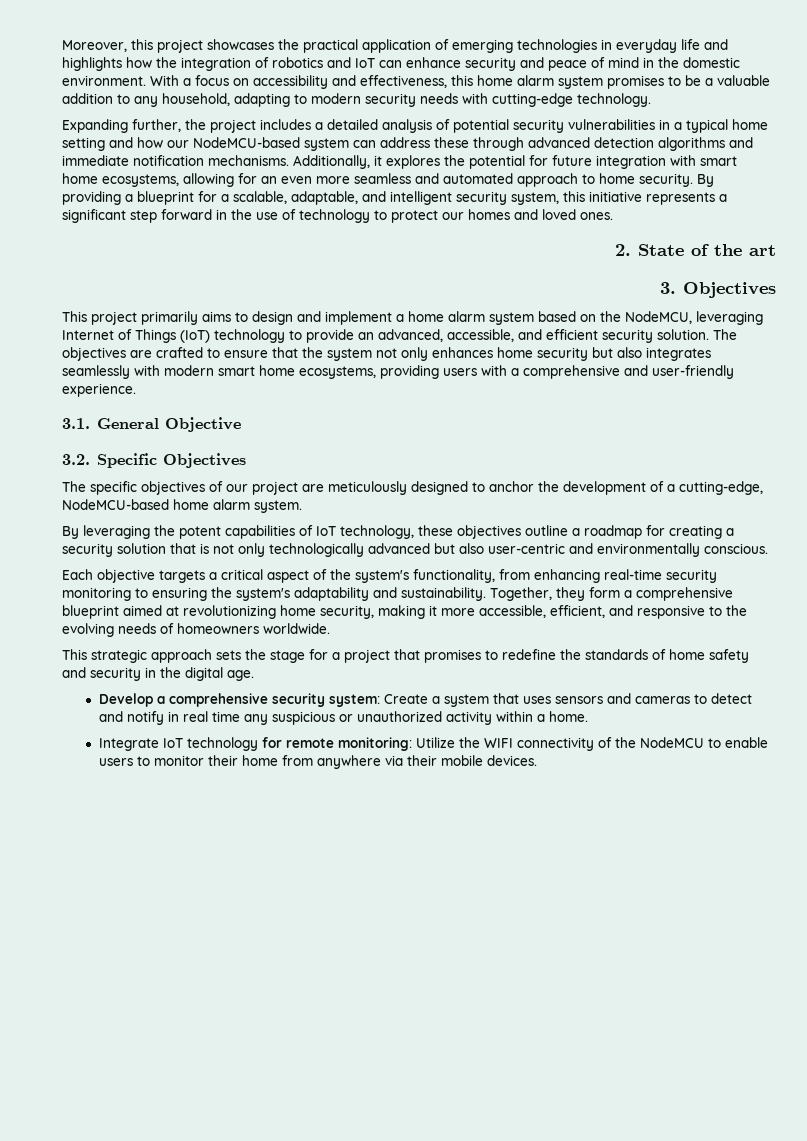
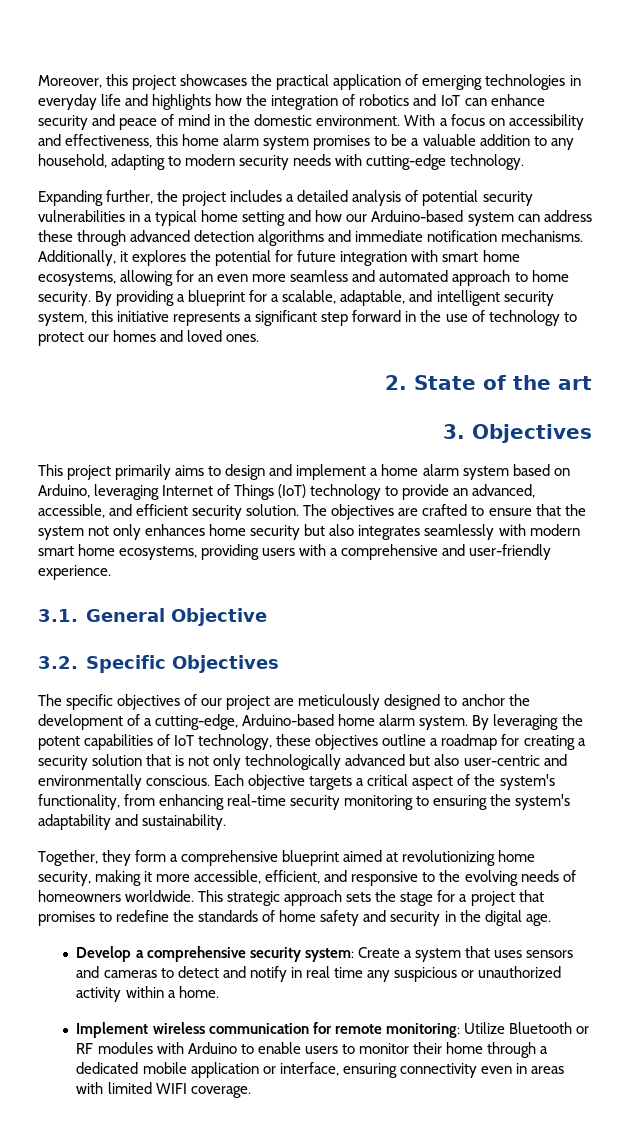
- Expanding further, the project includes a detailed analysis of potential security vulnerabilities in a typical home setting and how our NodeMCU-based system can address these through advanced detection algorithms and immediate notification mechanisms.
+ Expanding further, the project includes a detailed analysis of potential security vulnerabilities in a typical home setting and how our Arduino-based system can address these through advanced detection algorithms and immediate notification mechanisms.
- This project primarily aims to design and implement a home alarm system based on the NodeMCU, leveraging Internet of Things (IoT) technology to provide an advanced, accessible, and efficient security solution.
+ This project primarily aims to design and implement a home alarm system based on Arduino, leveraging Internet of Things (IoT) technology to provide an advanced, accessible, and efficient security solution.
- The specific objectives of our project are meticulously designed to anchor the development of a cutting-edge, NodeMCU-based home alarm system.
- By leveraging the potent capabilities of IoT technology, these objectives outline a roadmap for creating a security solution that is not only technologically advanced but also user-centric and environmentally conscious.
- Each objective targets a critical aspect of the system's functionality, from enhancing real-time security monitoring to ensuring the system's adaptability and sustainability. Together, they form a comprehensive blueprint aimed at revolutionizing home security, making it more accessible, efficient, and responsive to the evolving needs of homeowners worldwide.
- This strategic approach sets the stage for a project that promises to redefine the standards of home safety and security in the digital age.
+ The specific objectives of our project are meticulously designed to anchor the development of a cutting-edge, Arduino-based home alarm system. By leveraging the potent capabilities of IoT technology, these objectives outline a roadmap for creating a security solution that is not only technologically advanced but also user-centric and environmentally conscious. Each objective targets a critical aspect of the system's functionality, from enhancing real-time security monitoring to ensuring the system's adaptability and sustainability.
+ Together, they form a comprehensive blueprint aimed at revolutionizing home security, making it more accessible, efficient, and responsive to the evolving needs of homeowners worldwide. This strategic approach sets the stage for a project that promises to redefine the standards of home safety and security in the digital age.
- Integrate IoT technology for remote monitoring: Utilize the WIFI connectivity of the NodeMCU to enable users to monitor their home from anywhere via their mobile devices.
+ Implement wireless communication for remote monitoring: Utilize Bluetooth or RF modules with Arduino to enable users to monitor their home through a dedicated mobile application or interface, ensuring connectivity even in areas with limited WIFI coverage.

